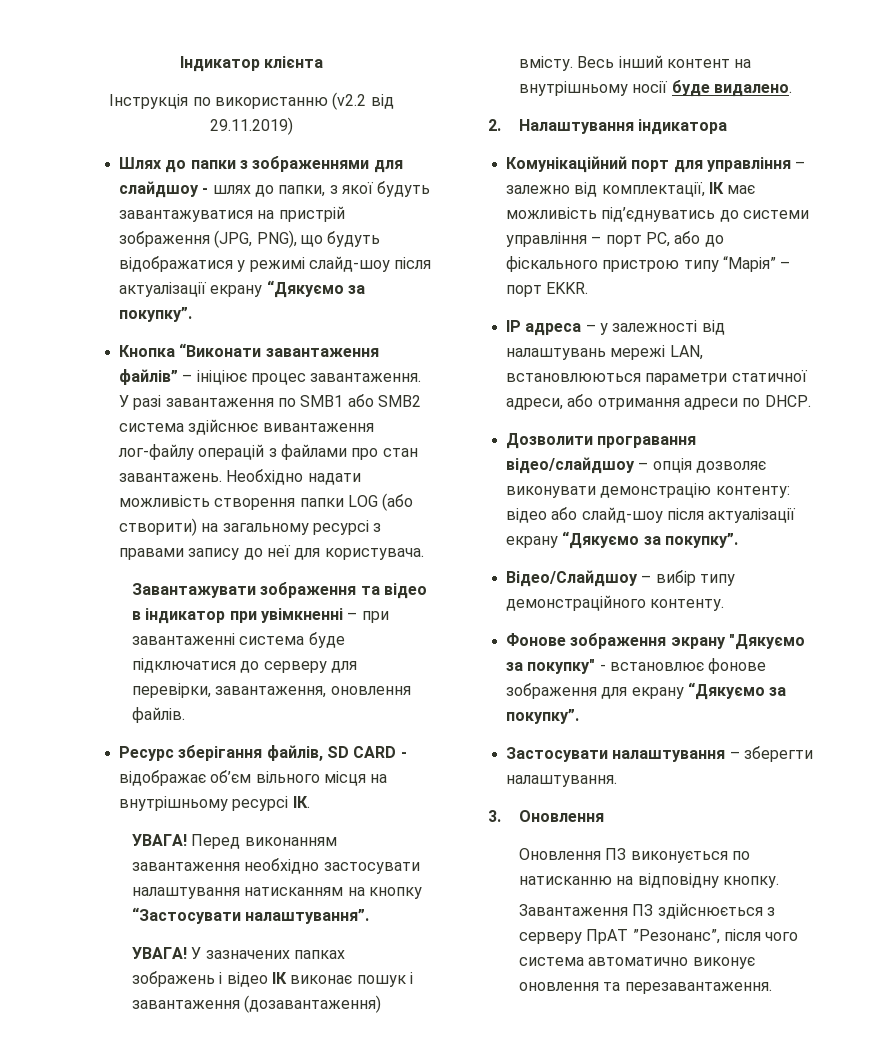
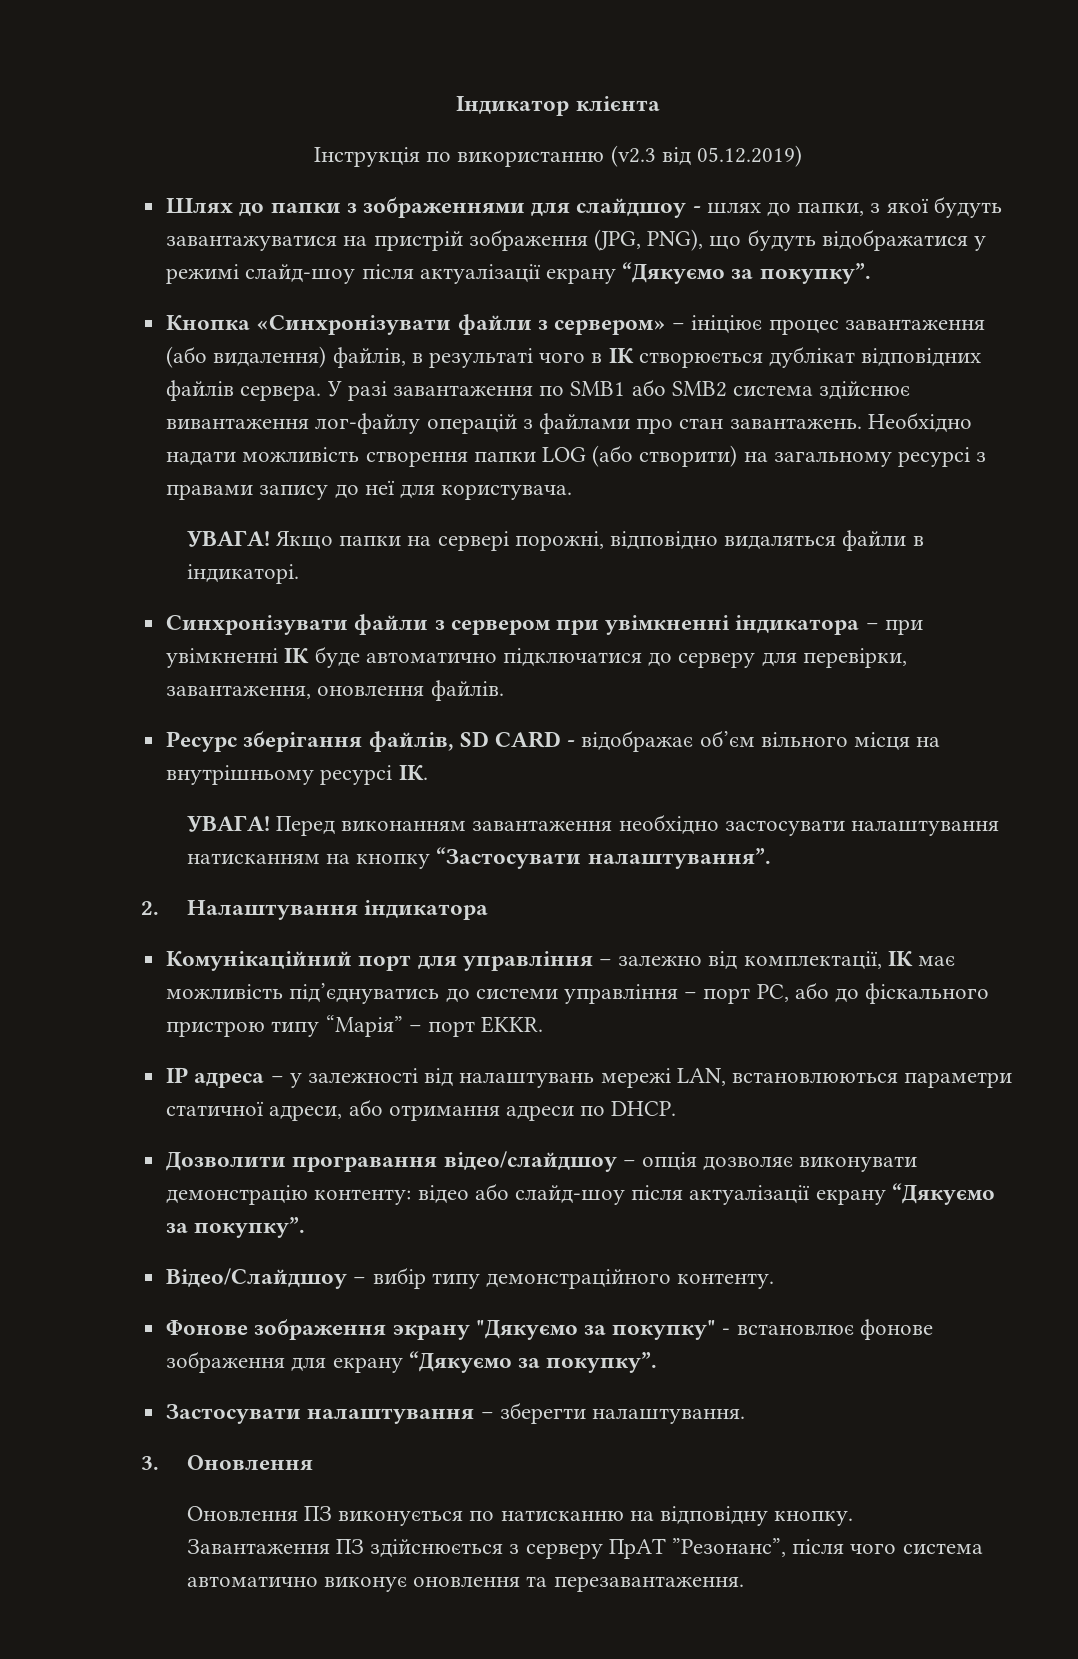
- Інструкція по використанню (v2.2 вiд 29.11.2019)
+ Інструкція по використанню (v2.3 вiд 05.12.2019)
- Кнопка “Виконати завантаження файлів” – ініціює процес завантаження.
+ Кнопка «Синхронізувати файли з сервером» – ініціює процес завантаження (або видалення) файлів, в результаті чого в IК створюється дублікат вiдповiдних файлів сервера.
- Завантажувати зображення та відео в індикатор при увімкненні – при завантаженні система буде підключатися до серверу для перевірки, завантаження, оновлення файлів.
+ УВАГА! Якщо папки на сервері порожні, вiдповiдно видаляться файли в iндикаторi.
+ Синхронізувати файли з сервером при увімкненні індикатора – при увiмкненнi IК буде автоматично підключатися до серверу для перевірки, завантаження, оновлення файлів.
- УВАГА! У зазначених папках зображень і відео IК виконає пошук і завантаження (дозавантаження) вмісту. Весь інший контент на внутрішньому носії буде видалено.

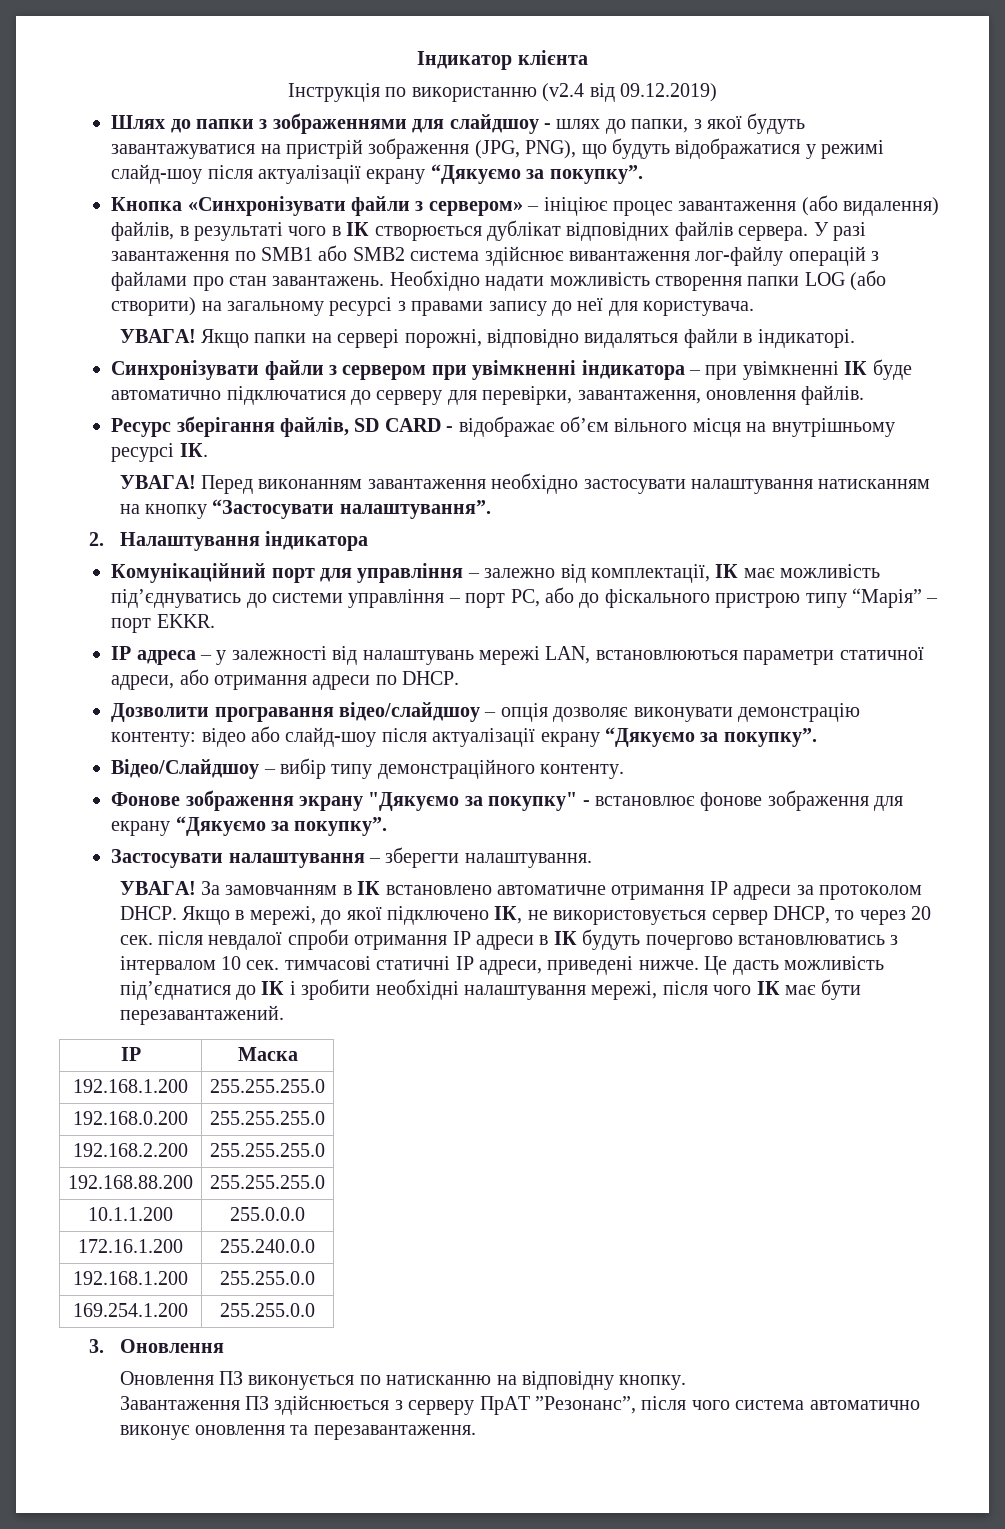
- Інструкція по використанню (v2.3 вiд 05.12.2019)
+ Інструкція по використанню (v2.4 вiд 09.12.2019)
+ УВАГА! За замовчанням в IК встановлено автоматичне отримання IP адреси за протоколом DHCP. Якщо в мережі, до якої підключено IК, не використовується сервер DHCP, то через 20 сек. після невдалої спроби отримання IP адреси в IК будуть почергово встановлюватись з інтервалом 10 сек. тимчасові статичні IP адреси, приведені нижче. Це дасть можливість пiд’єднатися до IК i зробити необхiднi налаштування мережі, після чого IК має бути перезавантажений.
+ IP | Маска
+ 192.168.1.200 | 255.255.255.0
+ 192.168.0.200 | 255.255.255.0
+ 192.168.2.200 | 255.255.255.0
+ 192.168.88.200 | 255.255.255.0
+ 10.1.1.200 | 255.0.0.0
+ 172.16.1.200 | 255.240.0.0
+ 192.168.1.200 | 255.255.0.0
+ 169.254.1.200 | 255.255.0.0

